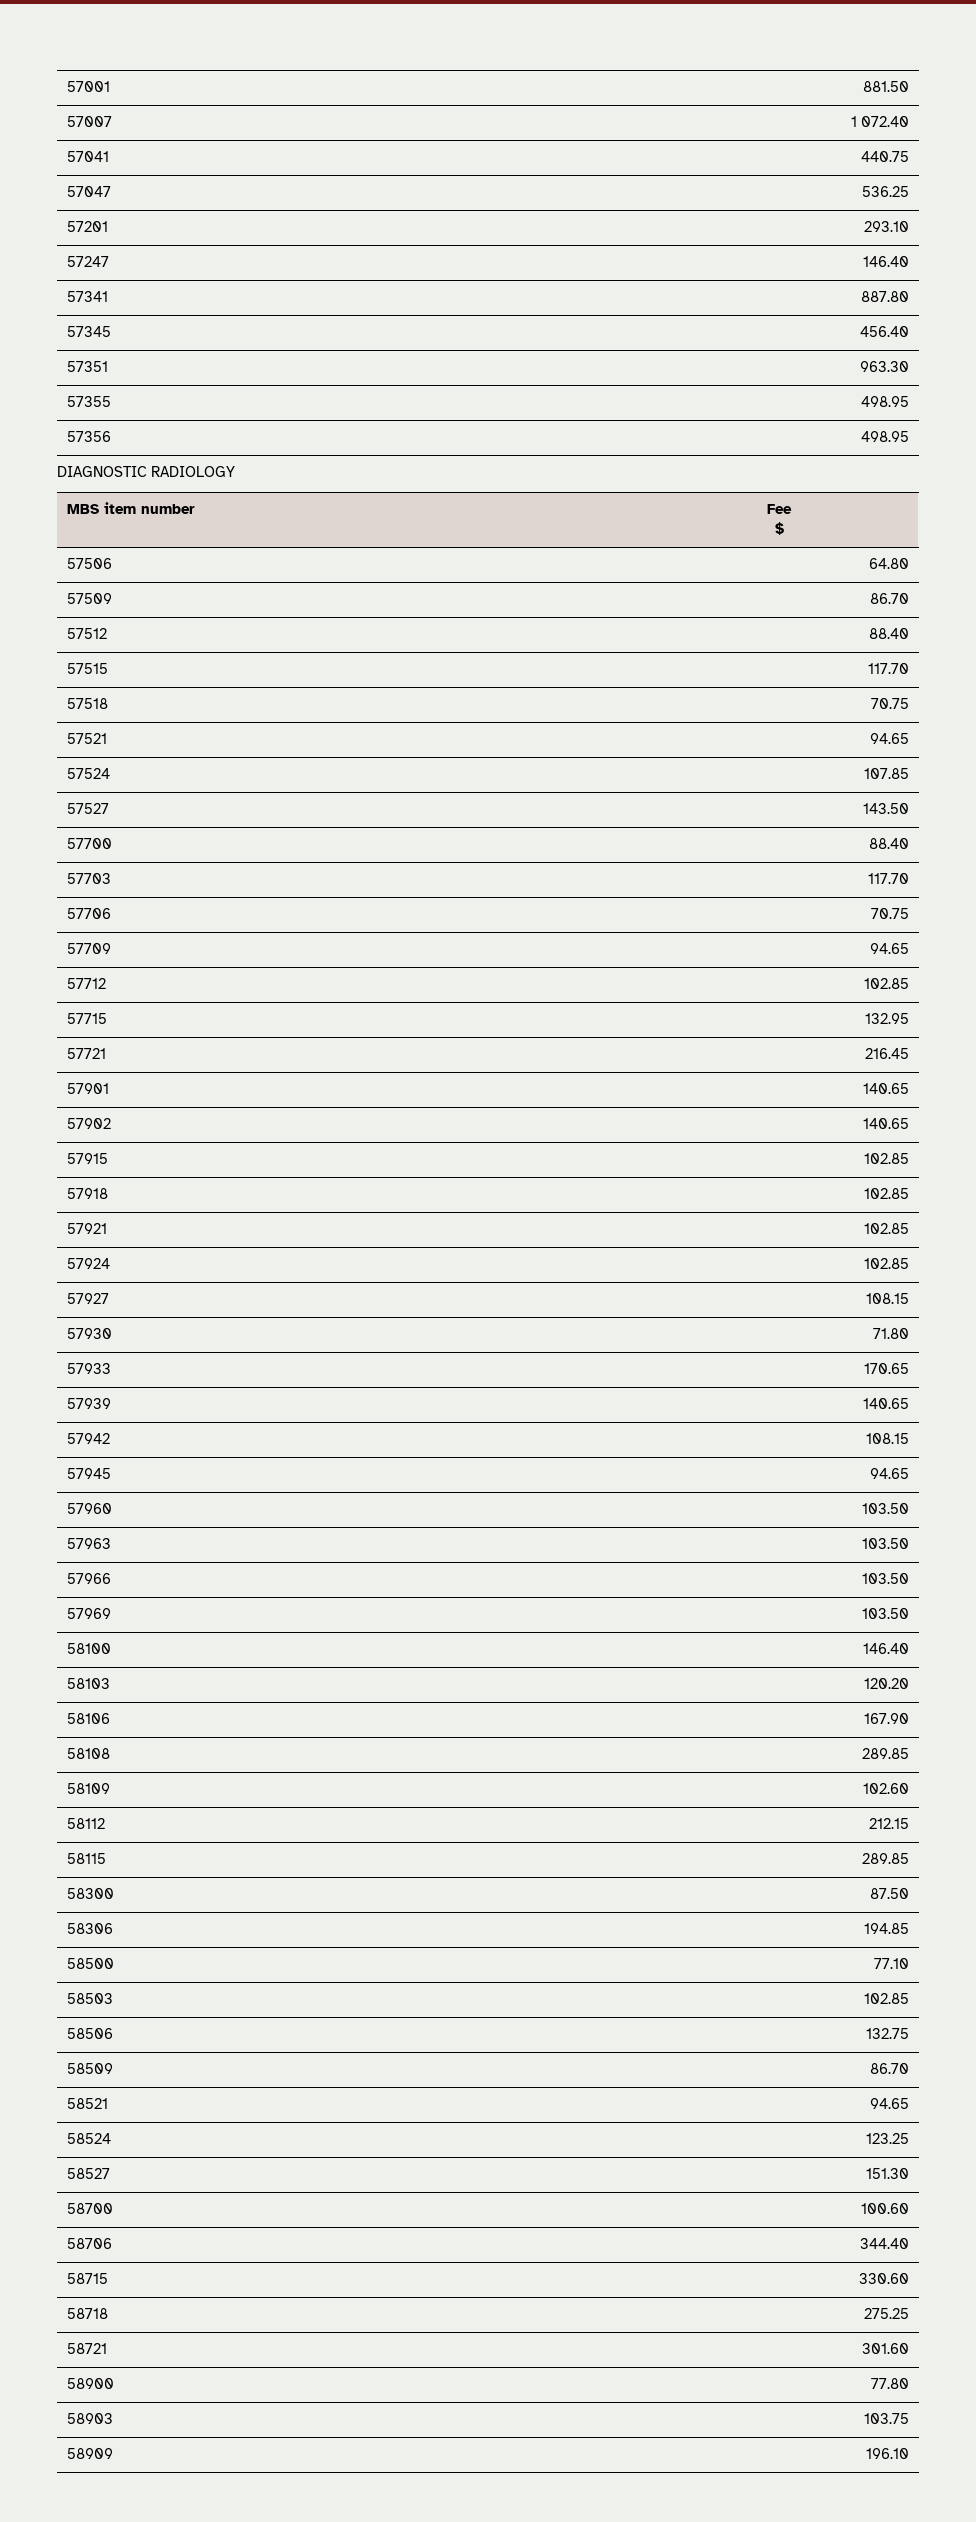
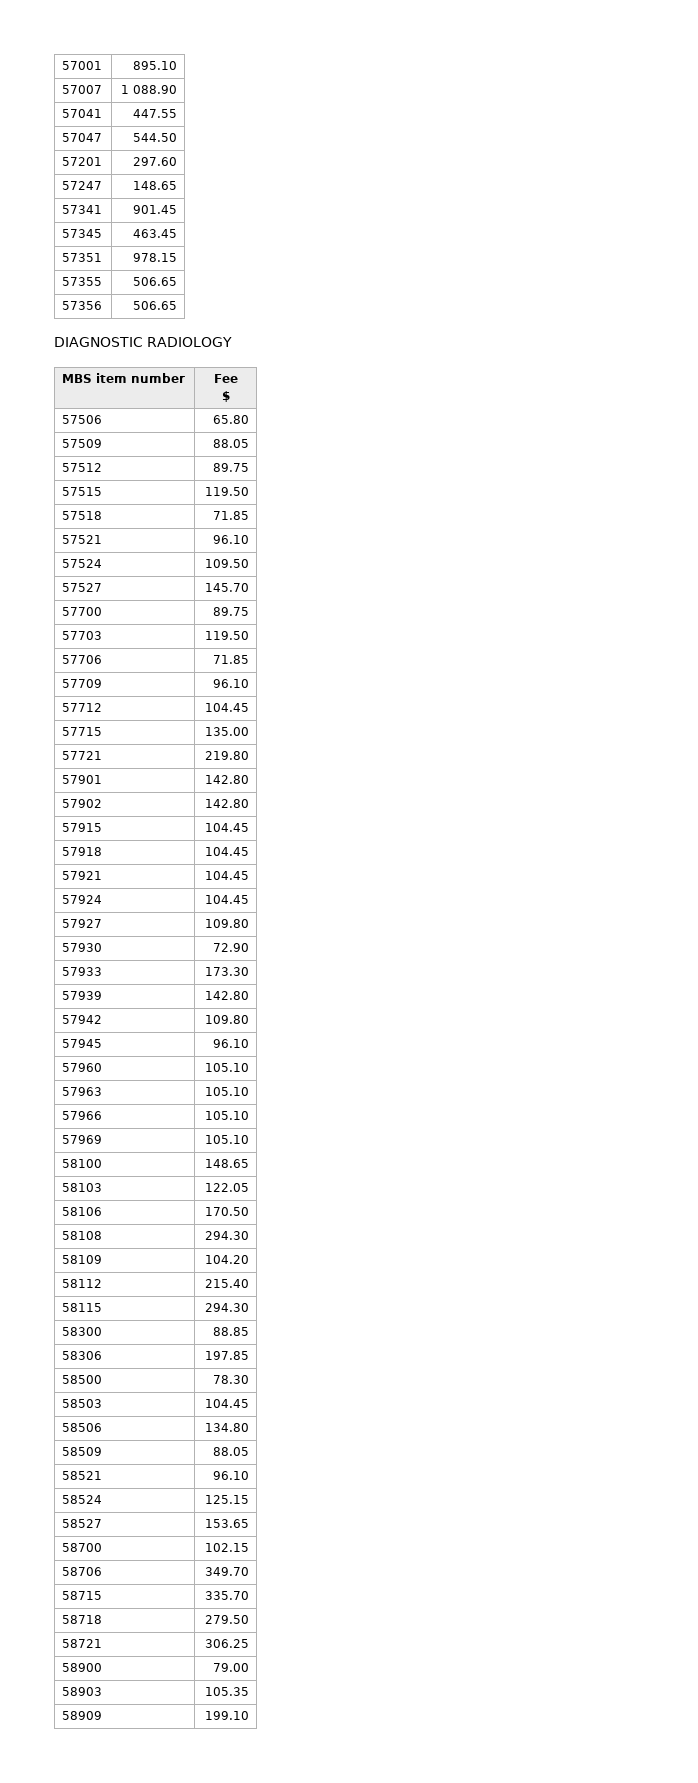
- 57001 | 881.50
+ 57001 | 895.10
- 57007 | 1 072.40
+ 57007 | 1 088.90
- 57041 | 440.75
+ 57041 | 447.55
- 57047 | 536.25
+ 57047 | 544.50
- 57201 | 293.10
+ 57201 | 297.60
- 57247 | 146.40
+ 57247 | 148.65
- 57341 | 887.80
+ 57341 | 901.45
- 57345 | 456.40
+ 57345 | 463.45
- 57351 | 963.30
+ 57351 | 978.15
- 57355 | 498.95
+ 57355 | 506.65
- 57356 | 498.95
+ 57356 | 506.65
- 57506 | 64.80
+ 57506 | 65.80
- 57509 | 86.70
+ 57509 | 88.05
- 57512 | 88.40
+ 57512 | 89.75
- 57515 | 117.70
+ 57515 | 119.50
- 57518 | 70.75
+ 57518 | 71.85
- 57521 | 94.65
+ 57521 | 96.10
- 57524 | 107.85
+ 57524 | 109.50
- 57527 | 143.50
+ 57527 | 145.70
- 57700 | 88.40
+ 57700 | 89.75
- 57703 | 117.70
+ 57703 | 119.50
- 57706 | 70.75
+ 57706 | 71.85
- 57709 | 94.65
+ 57709 | 96.10
- 57712 | 102.85
+ 57712 | 104.45
- 57715 | 132.95
+ 57715 | 135.00
- 57721 | 216.45
+ 57721 | 219.80
- 57901 | 140.65
+ 57901 | 142.80
- 57902 | 140.65
+ 57902 | 142.80
- 57915 | 102.85
+ 57915 | 104.45
- 57918 | 102.85
+ 57918 | 104.45
- 57921 | 102.85
+ 57921 | 104.45
- 57924 | 102.85
+ 57924 | 104.45
- 57927 | 108.15
+ 57927 | 109.80
- 57930 | 71.80
+ 57930 | 72.90
- 57933 | 170.65
+ 57933 | 173.30
- 57939 | 140.65
+ 57939 | 142.80
- 57942 | 108.15
+ 57942 | 109.80
- 57945 | 94.65
+ 57945 | 96.10
- 57960 | 103.50
+ 57960 | 105.10
- 57963 | 103.50
+ 57963 | 105.10
- 57966 | 103.50
+ 57966 | 105.10
- 57969 | 103.50
+ 57969 | 105.10
- 58100 | 146.40
+ 58100 | 148.65
- 58103 | 120.20
+ 58103 | 122.05
- 58106 | 167.90
+ 58106 | 170.50
- 58108 | 289.85
+ 58108 | 294.30
- 58109 | 102.60
+ 58109 | 104.20
- 58112 | 212.15
+ 58112 | 215.40
- 58115 | 289.85
+ 58115 | 294.30
- 58300 | 87.50
+ 58300 | 88.85
- 58306 | 194.85
+ 58306 | 197.85
- 58500 | 77.10
+ 58500 | 78.30
- 58503 | 102.85
+ 58503 | 104.45
- 58506 | 132.75
+ 58506 | 134.80
- 58509 | 86.70
+ 58509 | 88.05
- 58521 | 94.65
+ 58521 | 96.10
- 58524 | 123.25
+ 58524 | 125.15
- 58527 | 151.30
+ 58527 | 153.65
- 58700 | 100.60
+ 58700 | 102.15
- 58706 | 344.40
+ 58706 | 349.70
- 58715 | 330.60
+ 58715 | 335.70
- 58718 | 275.25
+ 58718 | 279.50
- 58721 | 301.60
+ 58721 | 306.25
- 58900 | 77.80
+ 58900 | 79.00
- 58903 | 103.75
+ 58903 | 105.35
- 58909 | 196.10
+ 58909 | 199.10

